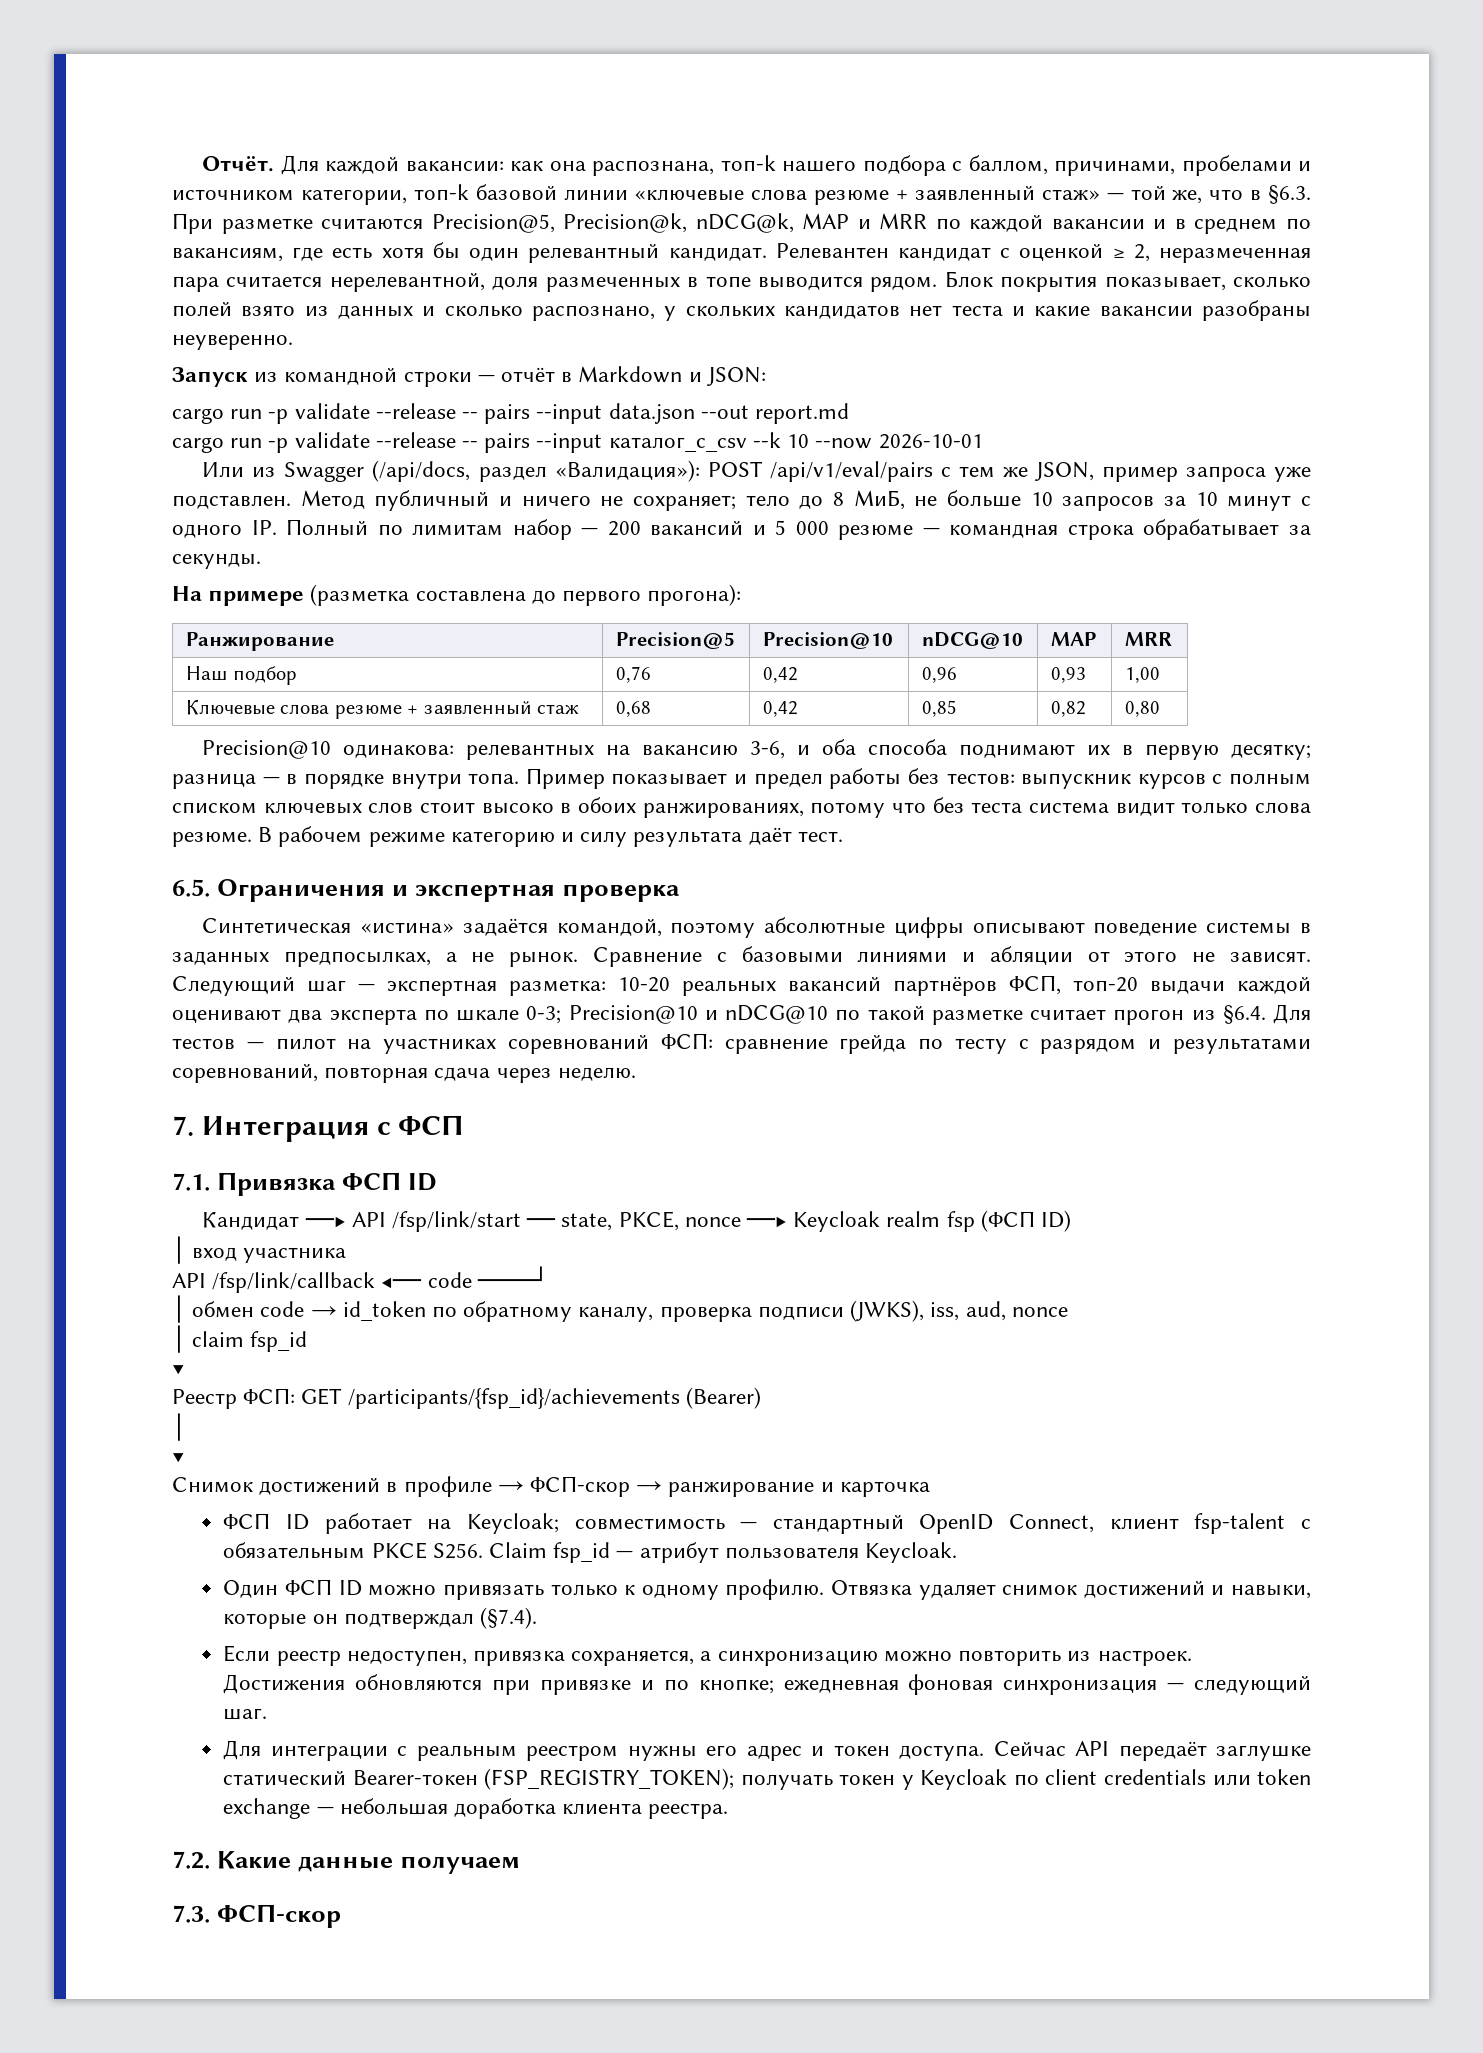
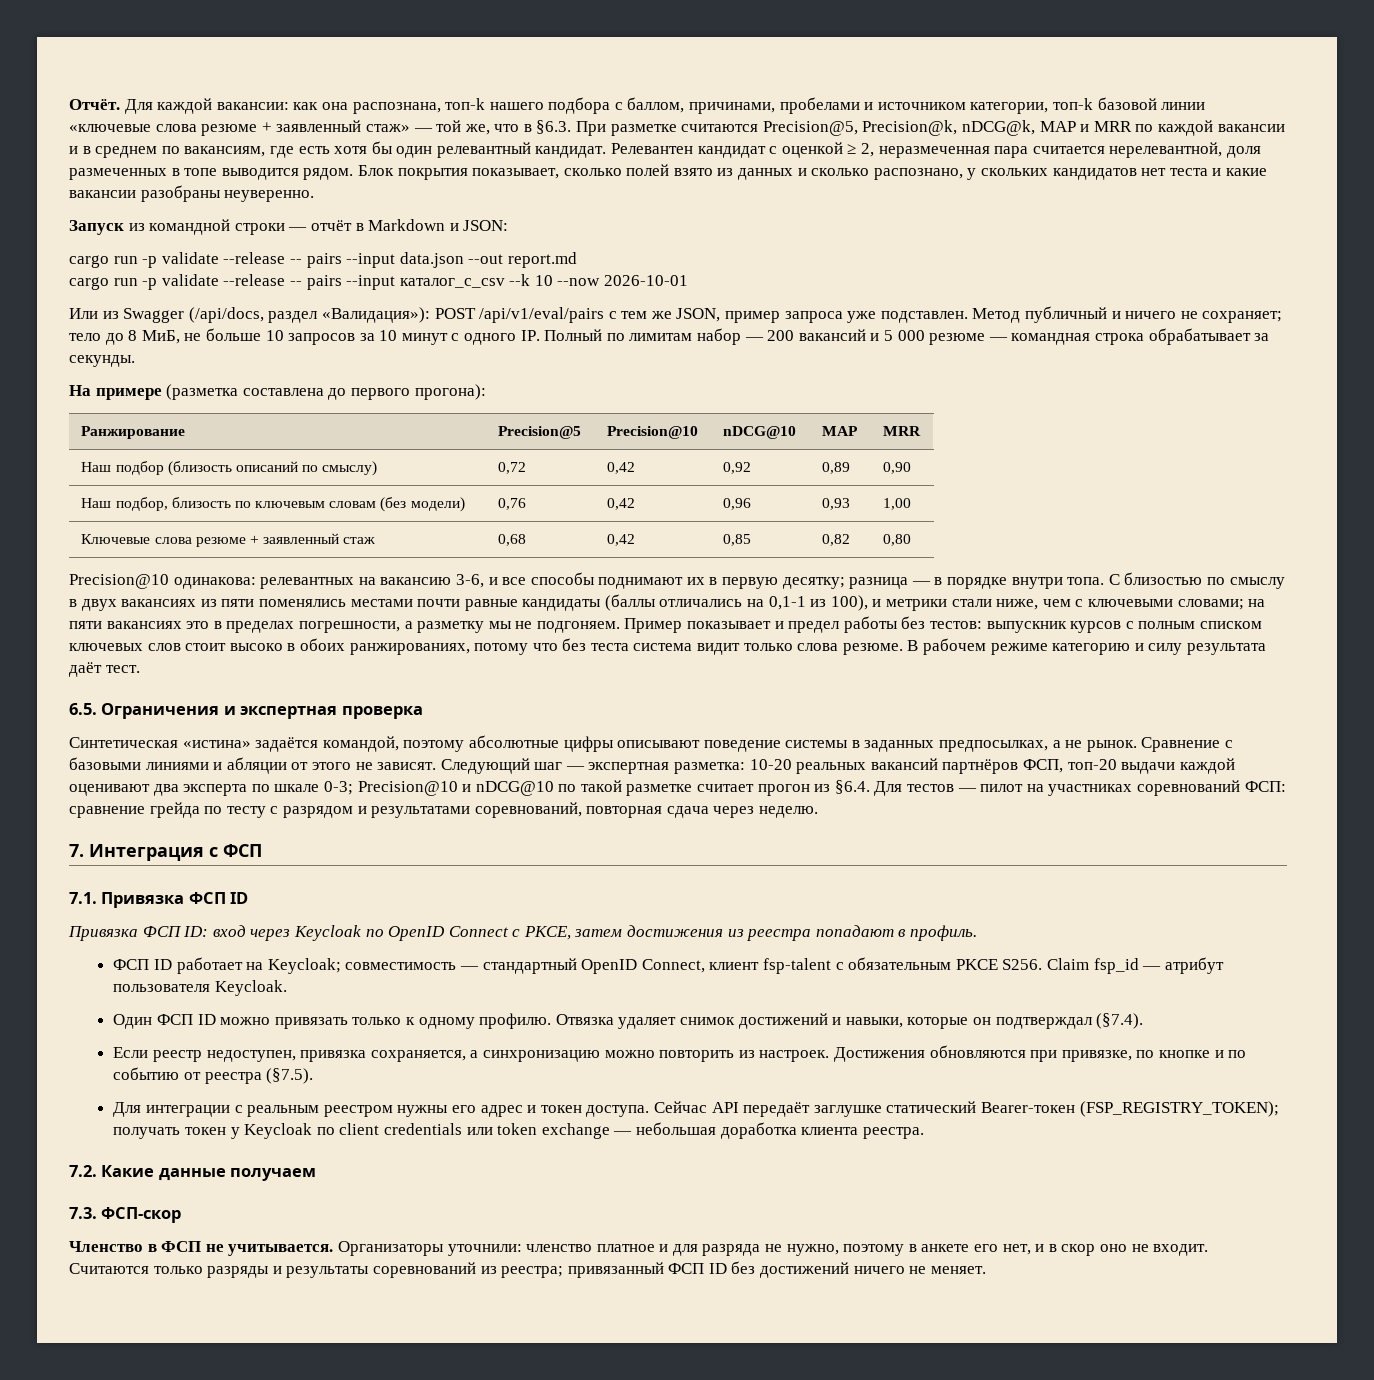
- Наш подбор | 0,76 | 0,42 | 0,96 | 0,93 | 1,00
+ Наш подбор (близость описаний по смыслу) | 0,72 | 0,42 | 0,92 | 0,89 | 0,90
+ Наш подбор, близость по ключевым словам (без модели) | 0,76 | 0,42 | 0,96 | 0,93 | 1,00
- Precision@10 одинакова: релевантных на вакансию 3-6, и оба способа поднимают их в первую десятку; разница — в порядке внутри топа.
+ Precision@10 одинакова: релевантных на вакансию 3-6, и все способы поднимают их в первую десятку; разница — в порядке внутри топа.
+ С близостью по смыслу в двух вакансиях из пяти поменялись местами почти равные кандидаты (баллы отличались на 0,1-1 из 100), и метрики стали ниже, чем с ключевыми словами; на пяти вакансиях это в пределах погрешности, а разметку мы не подгоняем.
- Кандидат ──▶ API /fsp/link/start ── state, PKCE, nonce ──▶ Keycloak realm fsp (ФСП ID)
- │ вход участника
- API /fsp/link/callback ◀── code ────┘
- │ обмен code → id_token по обратному каналу, проверка подписи (JWKS), iss, aud, nonce
- │ claim fsp_id
- ▼
- Реестр ФСП: GET /participants/{fsp_id}/achievements (Bearer)
- │
- ▼
- Снимок достижений в профиле → ФСП-скор → ранжирование и карточка
+ Привязка ФСП ID: вход через Keycloak по OpenID Connect с PKCE, затем достижения из реестра попадают в профиль.
- Достижения обновляются при привязке и по кнопке; ежедневная фоновая синхронизация — следующий шаг.
+ Достижения обновляются при привязке, по кнопке и по событию от реестра (§7.5).
+ Членство в ФСП не учитывается. Организаторы уточнили: членство платное и для разряда не нужно, поэтому в анкете его нет, и в скор оно не входит. Считаются только разряды и результаты соревнований из реестра; привязанный ФСП ID без достижений ничего не меняет.

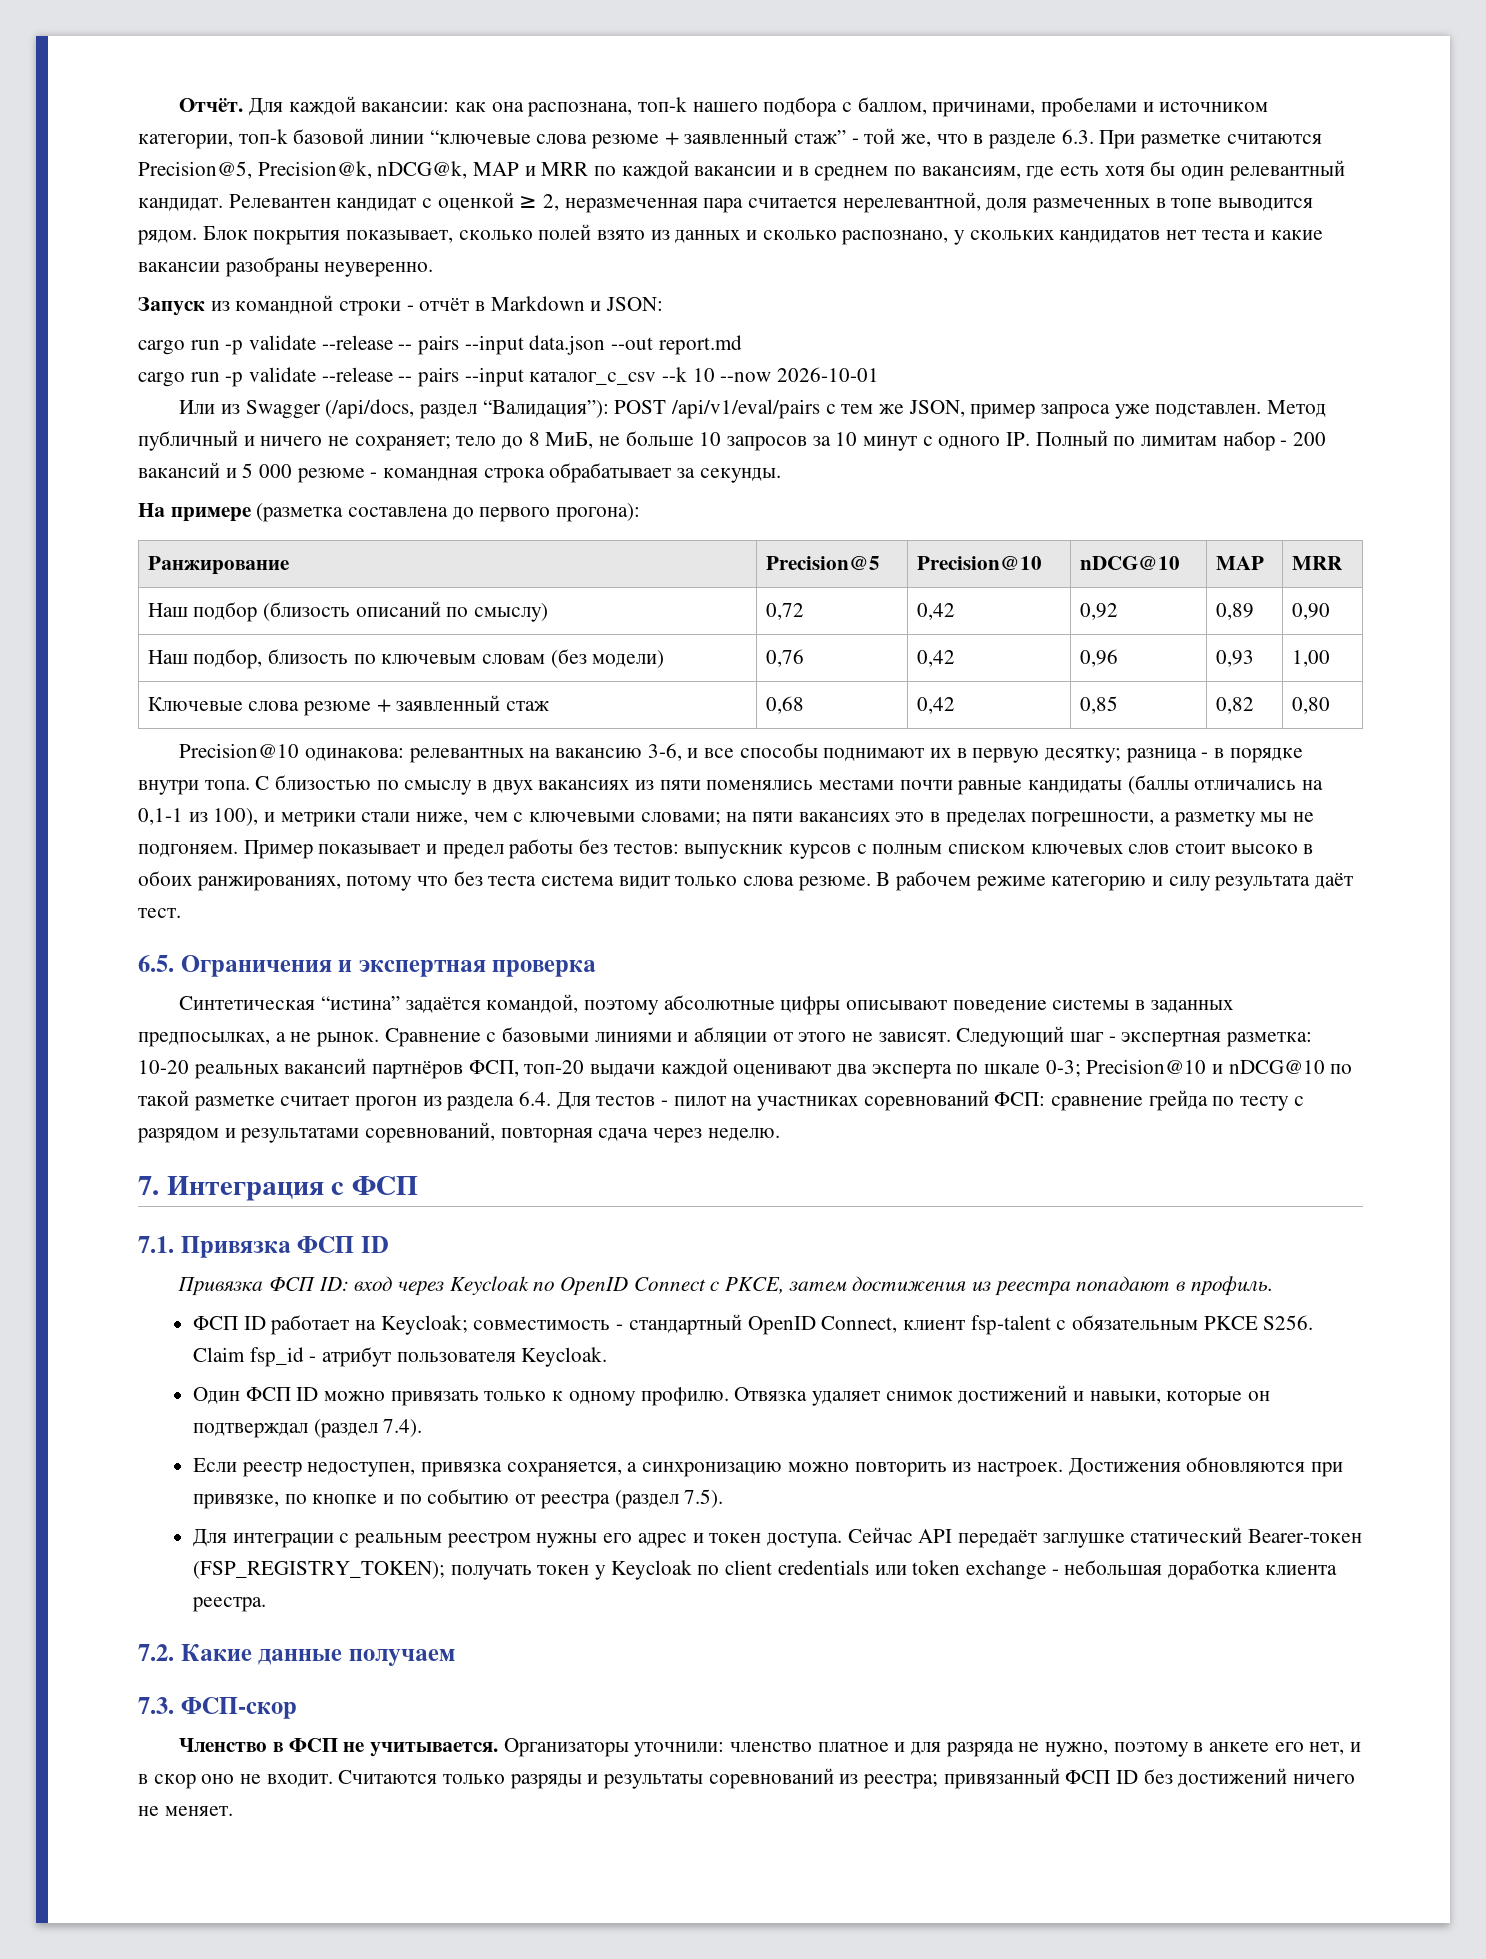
- Для каждой вакансии: как она распознана, топ-k нашего подбора с баллом, причинами, пробелами и источником категории, топ-k базовой линии «ключевые слова резюме + заявленный стаж» — той же, что в §6.3. При разметке считаются Precision@5, Precision@k, nDCG@k, MAP и MRR по каждой вакансии и в среднем по вакансиям, где есть хотя бы один релевантный кандидат.
+ Для каждой вакансии: как она распознана, топ-k нашего подбора с баллом, причинами, пробелами и источником категории, топ-k базовой линии “ключевые слова резюме + заявленный стаж” - той же, что в разделе 6.3. При разметке считаются Precision@5, Precision@k, nDCG@k, MAP и MRR по каждой вакансии и в среднем по вакансиям, где есть хотя бы один релевантный кандидат.
- Запуск из командной строки — отчёт в Markdown и JSON:
+ Запуск из командной строки - отчёт в Markdown и JSON:
- Или из Swagger (/api/docs, раздел «Валидация»): POST /api/v1/eval/pairs с тем же JSON, пример запроса уже подставлен.
+ Или из Swagger (/api/docs, раздел “Валидация”): POST /api/v1/eval/pairs с тем же JSON, пример запроса уже подставлен.
- Метод публичный и ничего не сохраняет; тело до 8 МиБ, не больше 10 запросов за 10 минут с одного IP. Полный по лимитам набор — 200 вакансий и 5 000 резюме — командная строка обрабатывает за секунды.
+ Метод публичный и ничего не сохраняет; тело до 8 МиБ, не больше 10 запросов за 10 минут с одного IP. Полный по лимитам набор - 200 вакансий и 5 000 резюме - командная строка обрабатывает за секунды.
- Precision@10 одинакова: релевантных на вакансию 3-6, и все способы поднимают их в первую десятку; разница — в порядке внутри топа.
+ Precision@10 одинакова: релевантных на вакансию 3-6, и все способы поднимают их в первую десятку; разница - в порядке внутри топа.
- Синтетическая «истина» задаётся командой, поэтому абсолютные цифры описывают поведение системы в заданных предпосылках, а не рынок.
+ Синтетическая “истина” задаётся командой, поэтому абсолютные цифры описывают поведение системы в заданных предпосылках, а не рынок.
- Следующий шаг — экспертная разметка: 10-20 реальных вакансий партнёров ФСП, топ-20 выдачи каждой оценивают два эксперта по шкале 0-3; Precision@10 и nDCG@10 по такой разметке считает прогон из §6.4. Для тестов — пилот на участниках соревнований ФСП: сравнение грейда по тесту с разрядом и результатами соревнований, повторная сдача через неделю.
+ Следующий шаг - экспертная разметка: 10-20 реальных вакансий партнёров ФСП, топ-20 выдачи каждой оценивают два эксперта по шкале 0-3; Precision@10 и nDCG@10 по такой разметке считает прогон из раздела 6.4. Для тестов - пилот на участниках соревнований ФСП: сравнение грейда по тесту с разрядом и результатами соревнований, повторная сдача через неделю.
- ФСП ID работает на Keycloak; совместимость — стандартный OpenID Connect, клиент fsp-talent с обязательным PKCE S256.
+ ФСП ID работает на Keycloak; совместимость - стандартный OpenID Connect, клиент fsp-talent с обязательным PKCE S256.
- Claim fsp_id — атрибут пользователя Keycloak.
+ Claim fsp_id - атрибут пользователя Keycloak.
- Отвязка удаляет снимок достижений и навыки, которые он подтверждал (§7.4).
+ Отвязка удаляет снимок достижений и навыки, которые он подтверждал (раздел 7.4).
- Достижения обновляются при привязке, по кнопке и по событию от реестра (§7.5).
+ Достижения обновляются при привязке, по кнопке и по событию от реестра (раздел 7.5).
- Сейчас API передаёт заглушке статический Bearer-токен (FSP_REGISTRY_TOKEN); получать токен у Keycloak по client credentials или token exchange — небольшая доработка клиента реестра.
+ Сейчас API передаёт заглушке статический Bearer-токен (FSP_REGISTRY_TOKEN); получать токен у Keycloak по client credentials или token exchange - небольшая доработка клиента реестра.

